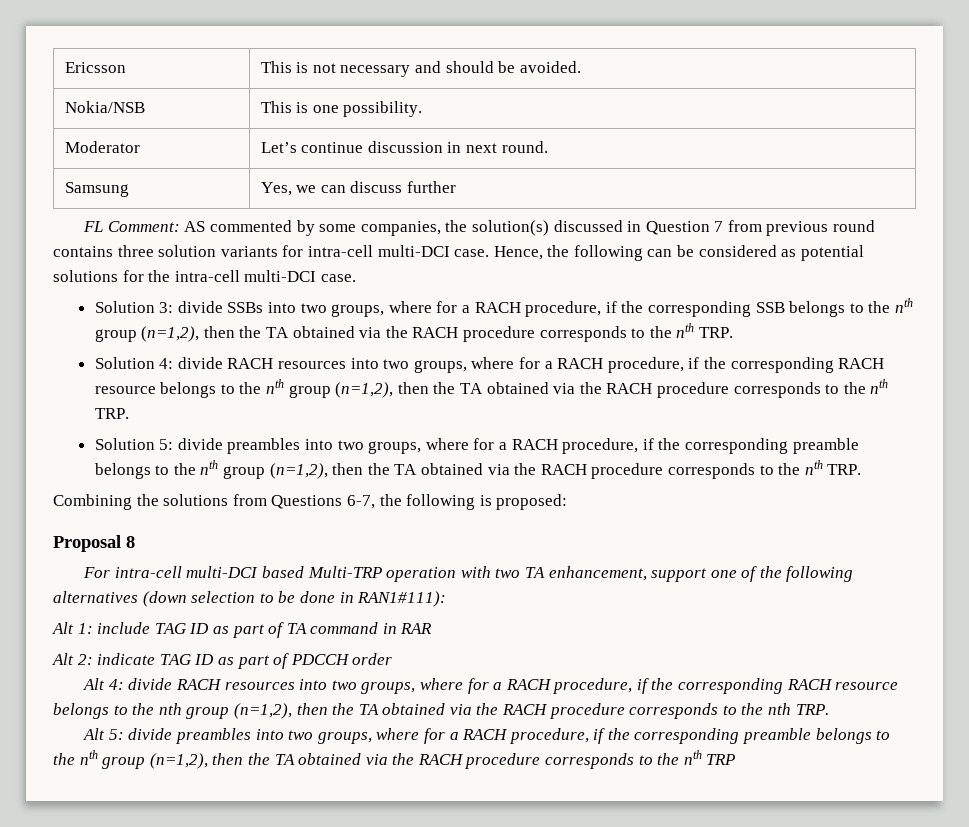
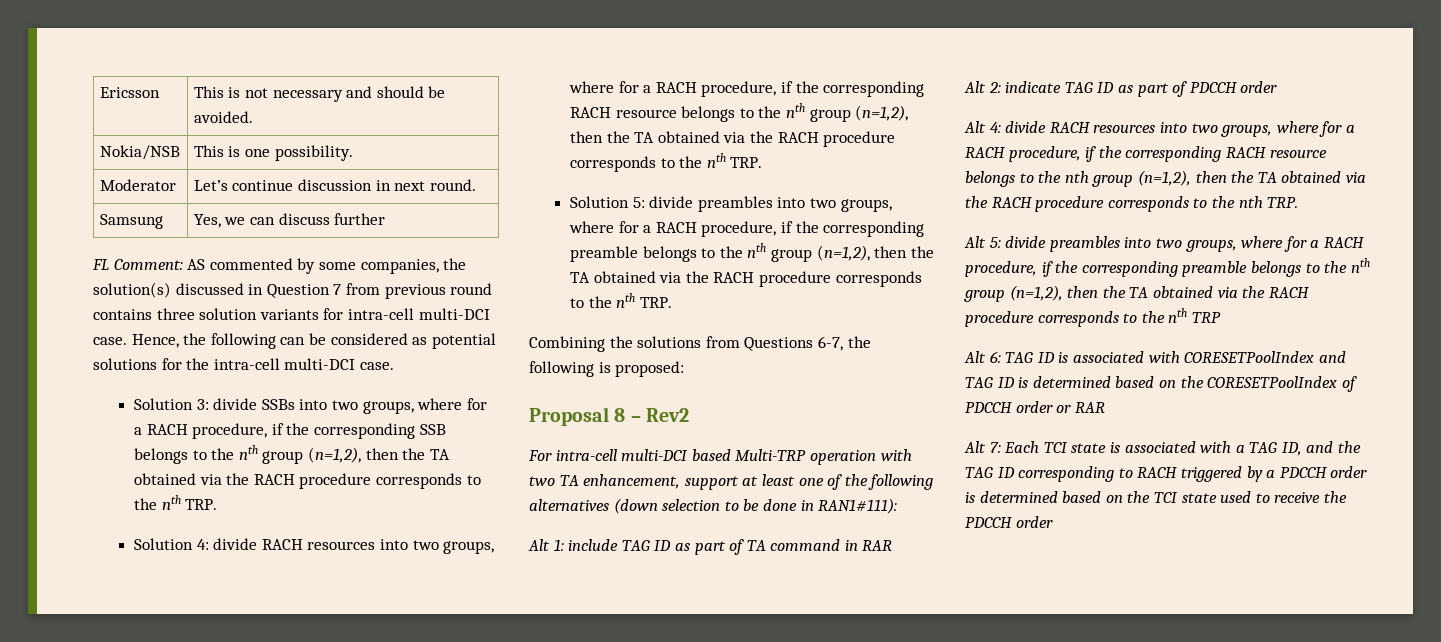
- Proposal 8
+ Proposal 8 – Rev2
- For intra-cell multi-DCI based Multi-TRP operation with two TA enhancement, support one of the following alternatives (down selection to be done in RAN1#111):
+ For intra-cell multi-DCI based Multi-TRP operation with two TA enhancement, support at least one of the following alternatives (down selection to be done in RAN1#111):
+ Alt 6: TAG ID is associated with CORESETPoolIndex and TAG ID is determined based on the CORESETPoolIndex of PDCCH order or RAR
+ Alt 7: Each TCI state is associated with a TAG ID, and the TAG ID corresponding to RACH triggered by a PDCCH order is determined based on the TCI state used to receive the PDCCH order

